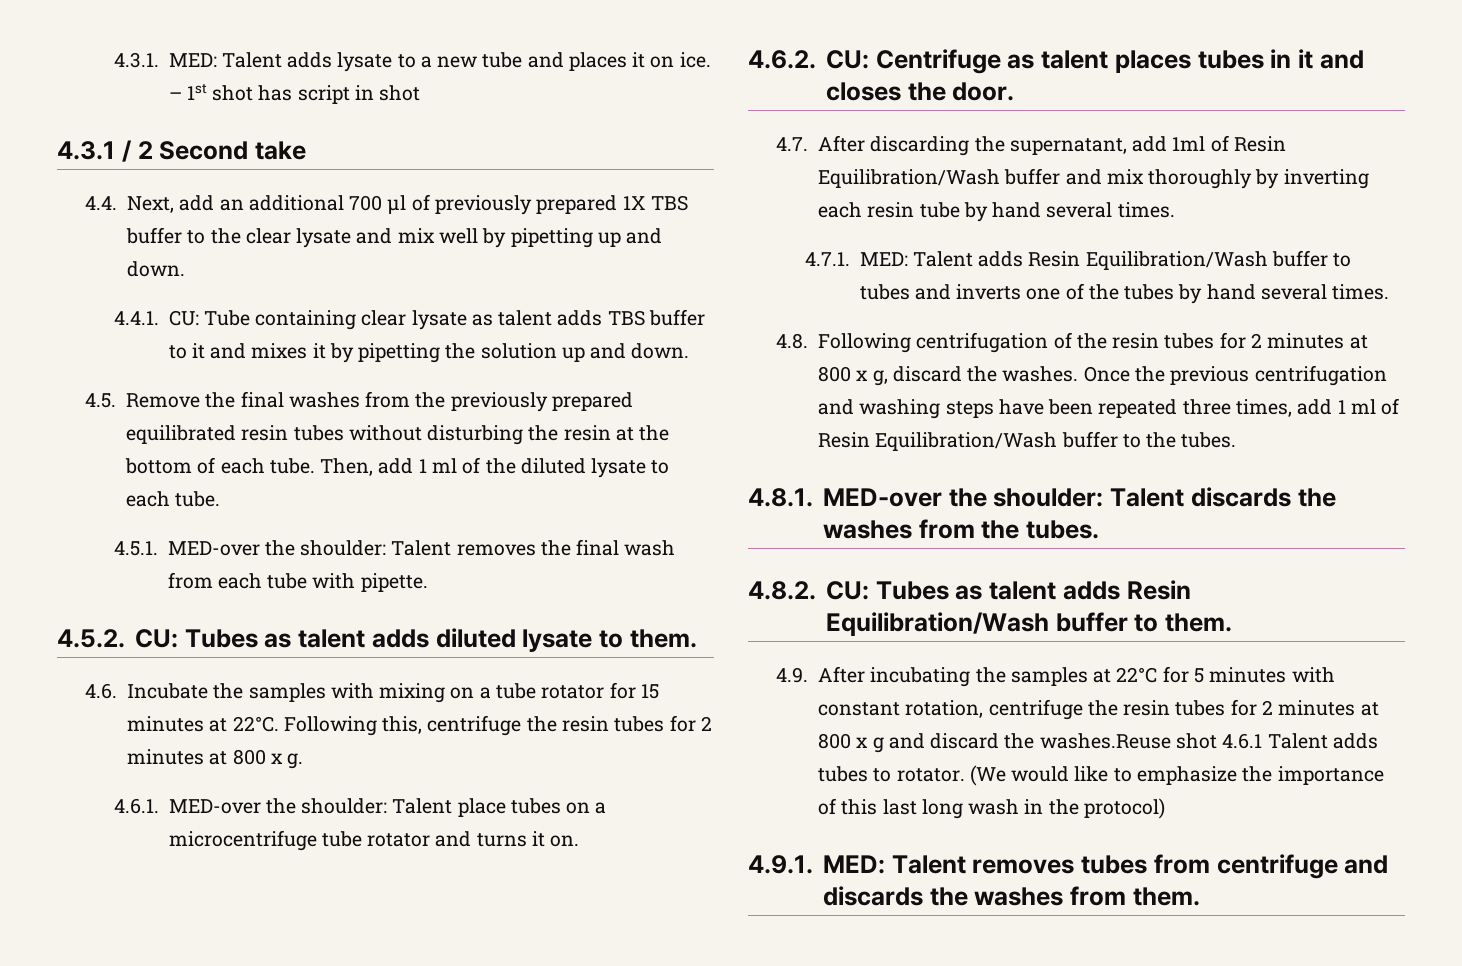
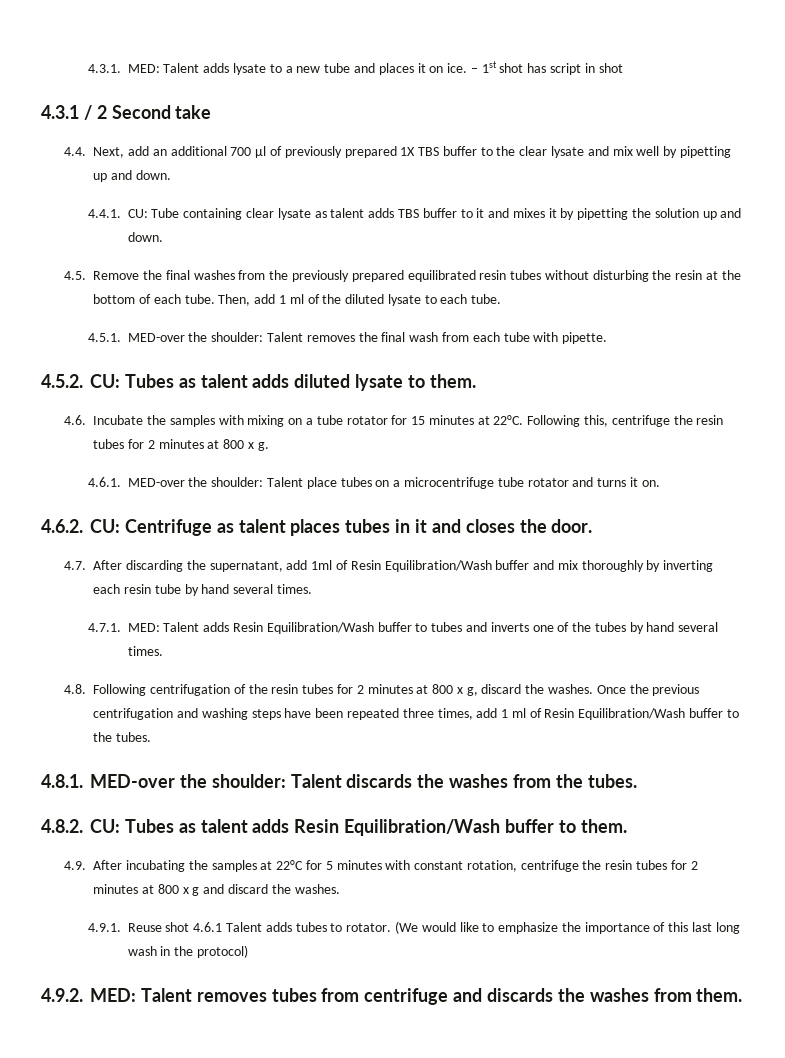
- 4.9. After incubating the samples at 22°C for 5 minutes with constant rotation, centrifuge the resin tubes for 2 minutes at 800 x g and discard the washes.Reuse shot 4.6.1 Talent adds tubes to rotator.
+ 4.9. After incubating the samples at 22°C for 5 minutes with constant rotation, centrifuge the resin tubes for 2 minutes at 800 x g and discard the washes.
+ 4.9.1. Reuse shot 4.6.1 Talent adds tubes to rotator.
- 4.9.1. MED: Talent removes tubes from centrifuge and discards the washes from them.
+ 4.9.2. MED: Talent removes tubes from centrifuge and discards the washes from them.

